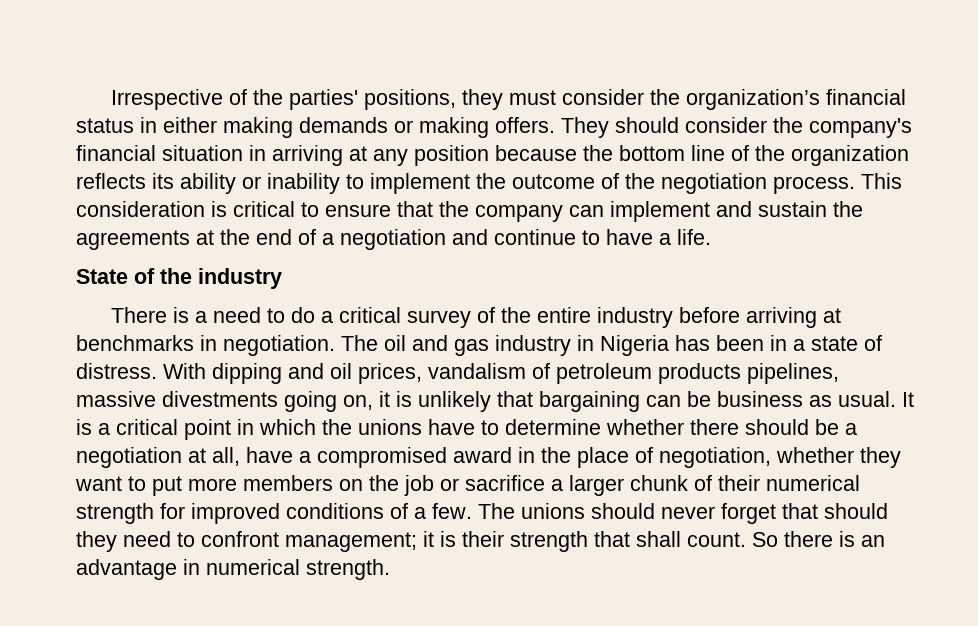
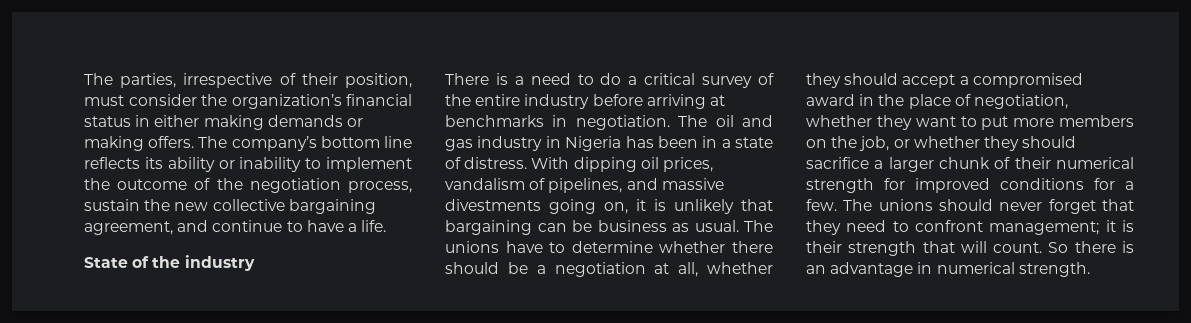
- Irrespective of the parties' positions, they must consider the organization’s financial status in either making demands or making offers.
+ The parties, irrespective of their position, must consider the organization’s financial status in either making demands or making offers.
- They should consider the company's financial situation in arriving at any position because the bottom line of the organization reflects its ability or inability to implement the outcome of the negotiation process. This consideration is critical to ensure that the company can implement and sustain the agreements at the end of a negotiation and continue to have a life.
+ The company’s bottom line reflects its ability or inability to implement the outcome of the negotiation process, sustain the new collective bargaining agreement, and continue to have a life.
- With dipping and oil prices, vandalism of petroleum products pipelines, massive divestments going on, it is unlikely that bargaining can be business as usual.
+ With dipping oil prices, vandalism of pipelines, and massive divestments going on, it is unlikely that bargaining can be business as usual.
- It is a critical point in which the unions have to determine whether there should be a negotiation at all, have a compromised award in the place of negotiation, whether they want to put more members on the job or sacrifice a larger chunk of their numerical strength for improved conditions of a few.
+ The unions have to determine whether there should be a negotiation at all, whether they should accept a compromised award in the place of negotiation, whether they want to put more members on the job, or whether they should sacrifice a larger chunk of their numerical strength for improved conditions for a few.
- The unions should never forget that should they need to confront management; it is their strength that shall count.
+ The unions should never forget that they need to confront management; it is their strength that will count.

